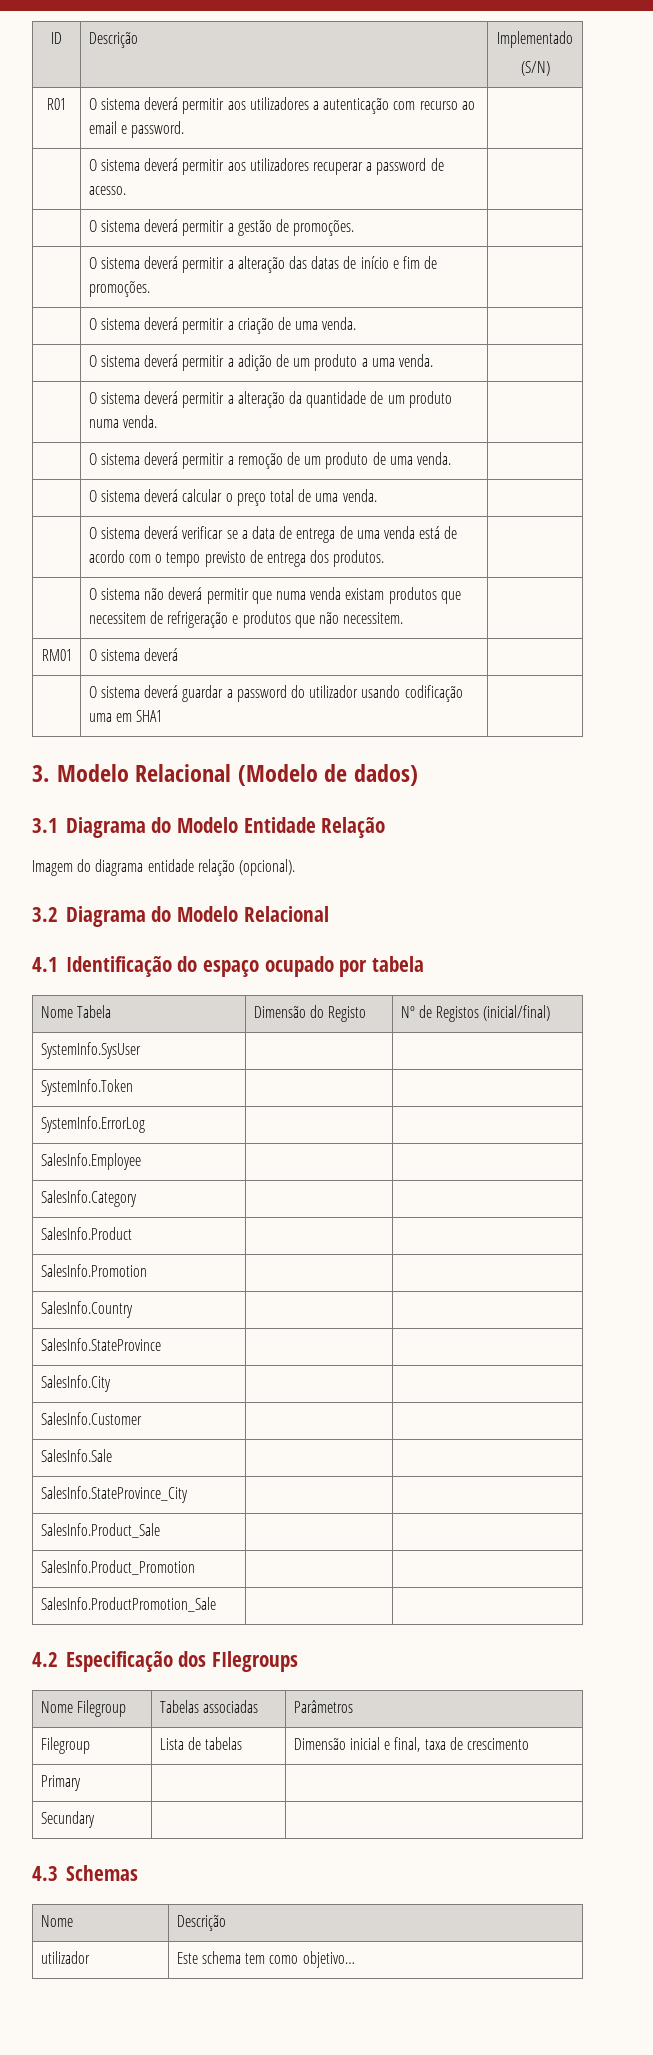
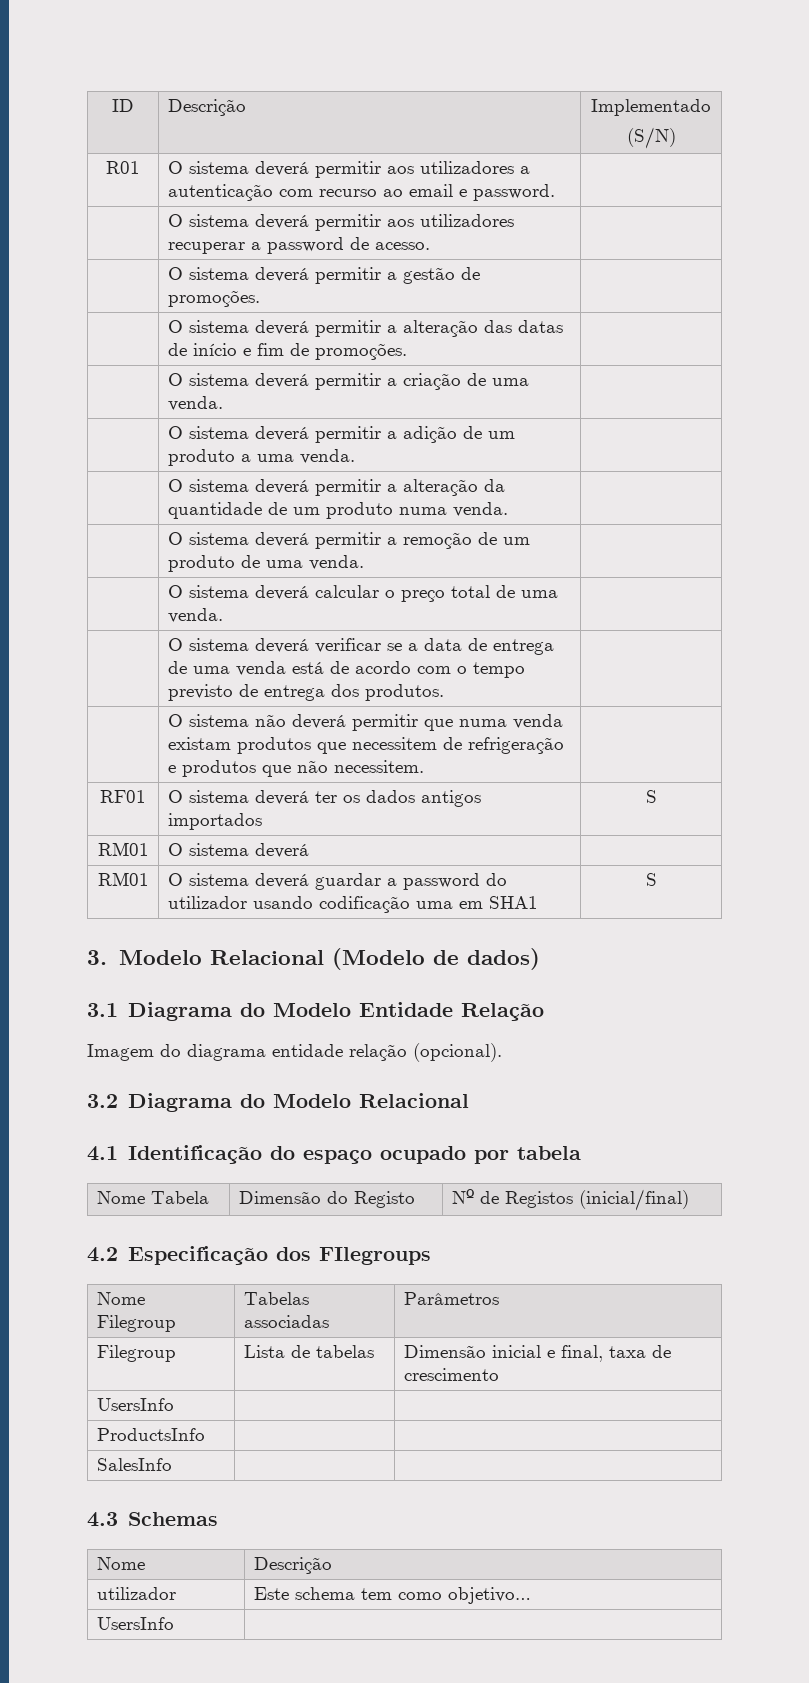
+ RF01 | O sistema deverá ter os dados antigos importados | S
- | O sistema deverá guardar a password do utilizador usando codificação uma em SHA1 |
+ RM01 | O sistema deverá guardar a password do utilizador usando codificação uma em SHA1 | S
- SystemInfo.SysUser | |
- SystemInfo.Token | |
- SystemInfo.ErrorLog | |
- SalesInfo.Employee | |
- SalesInfo.Category | |
- SalesInfo.Product | |
- SalesInfo.Promotion | |
- SalesInfo.Country | |
- SalesInfo.StateProvince | |
- SalesInfo.City | |
- SalesInfo.Customer | |
- SalesInfo.Sale | |
- SalesInfo.StateProvince_City | |
- SalesInfo.Product_Sale | |
- SalesInfo.Product_Promotion | |
- SalesInfo.ProductPromotion_Sale | |
- Primary | |
- Secundary | |
+ UsersInfo | |
+ ProductsInfo | |
+ SalesInfo | |
  utilizador | Este schema tem como objetivo…
+ UsersInfo |

